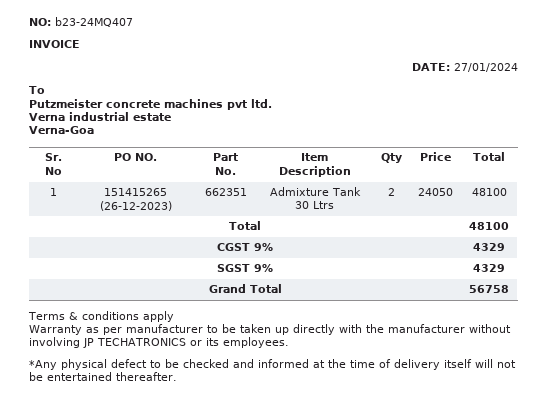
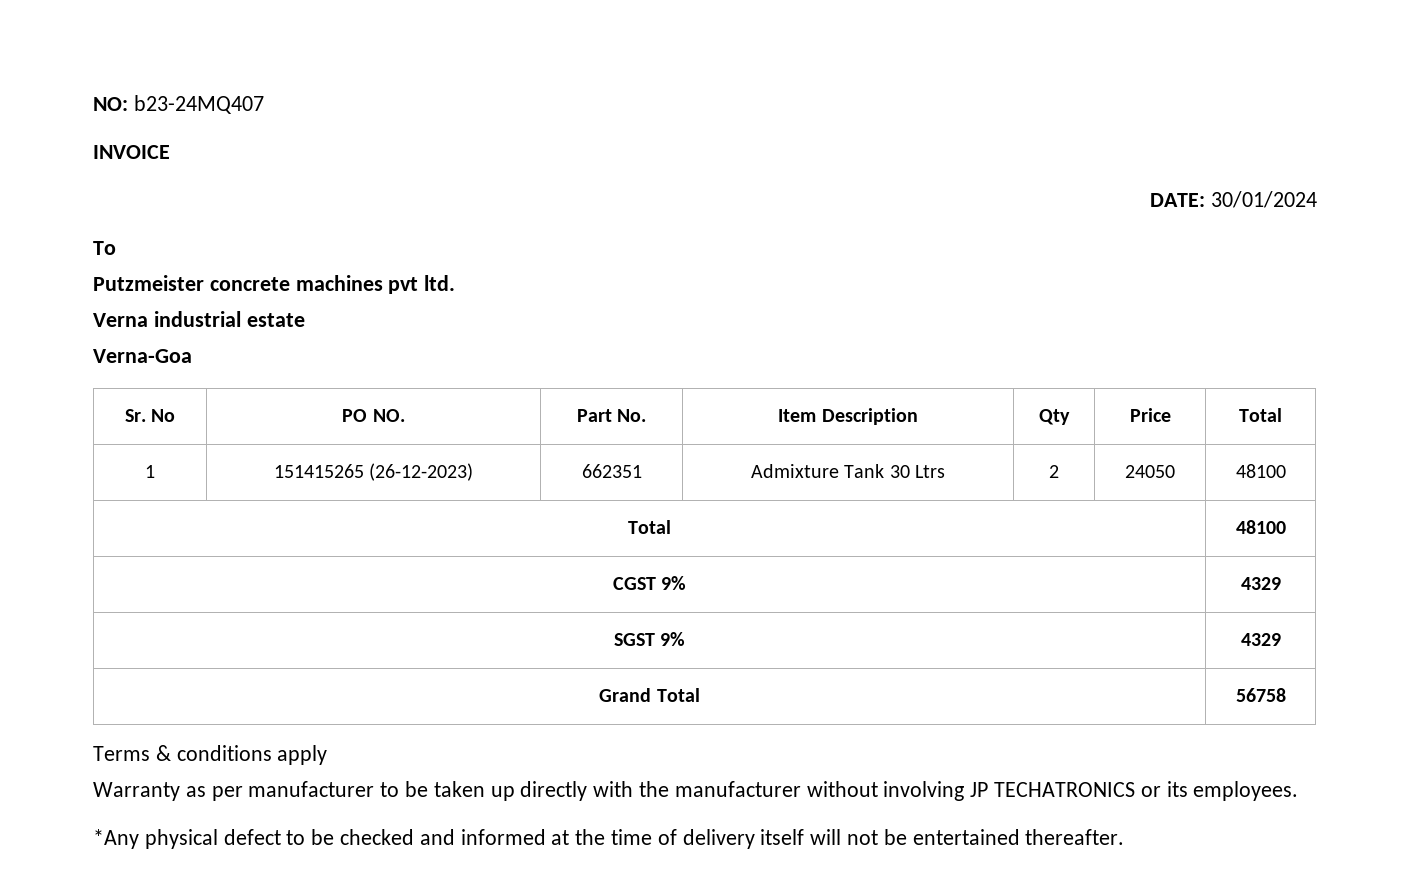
- DATE: 27/01/2024
+ DATE: 30/01/2024

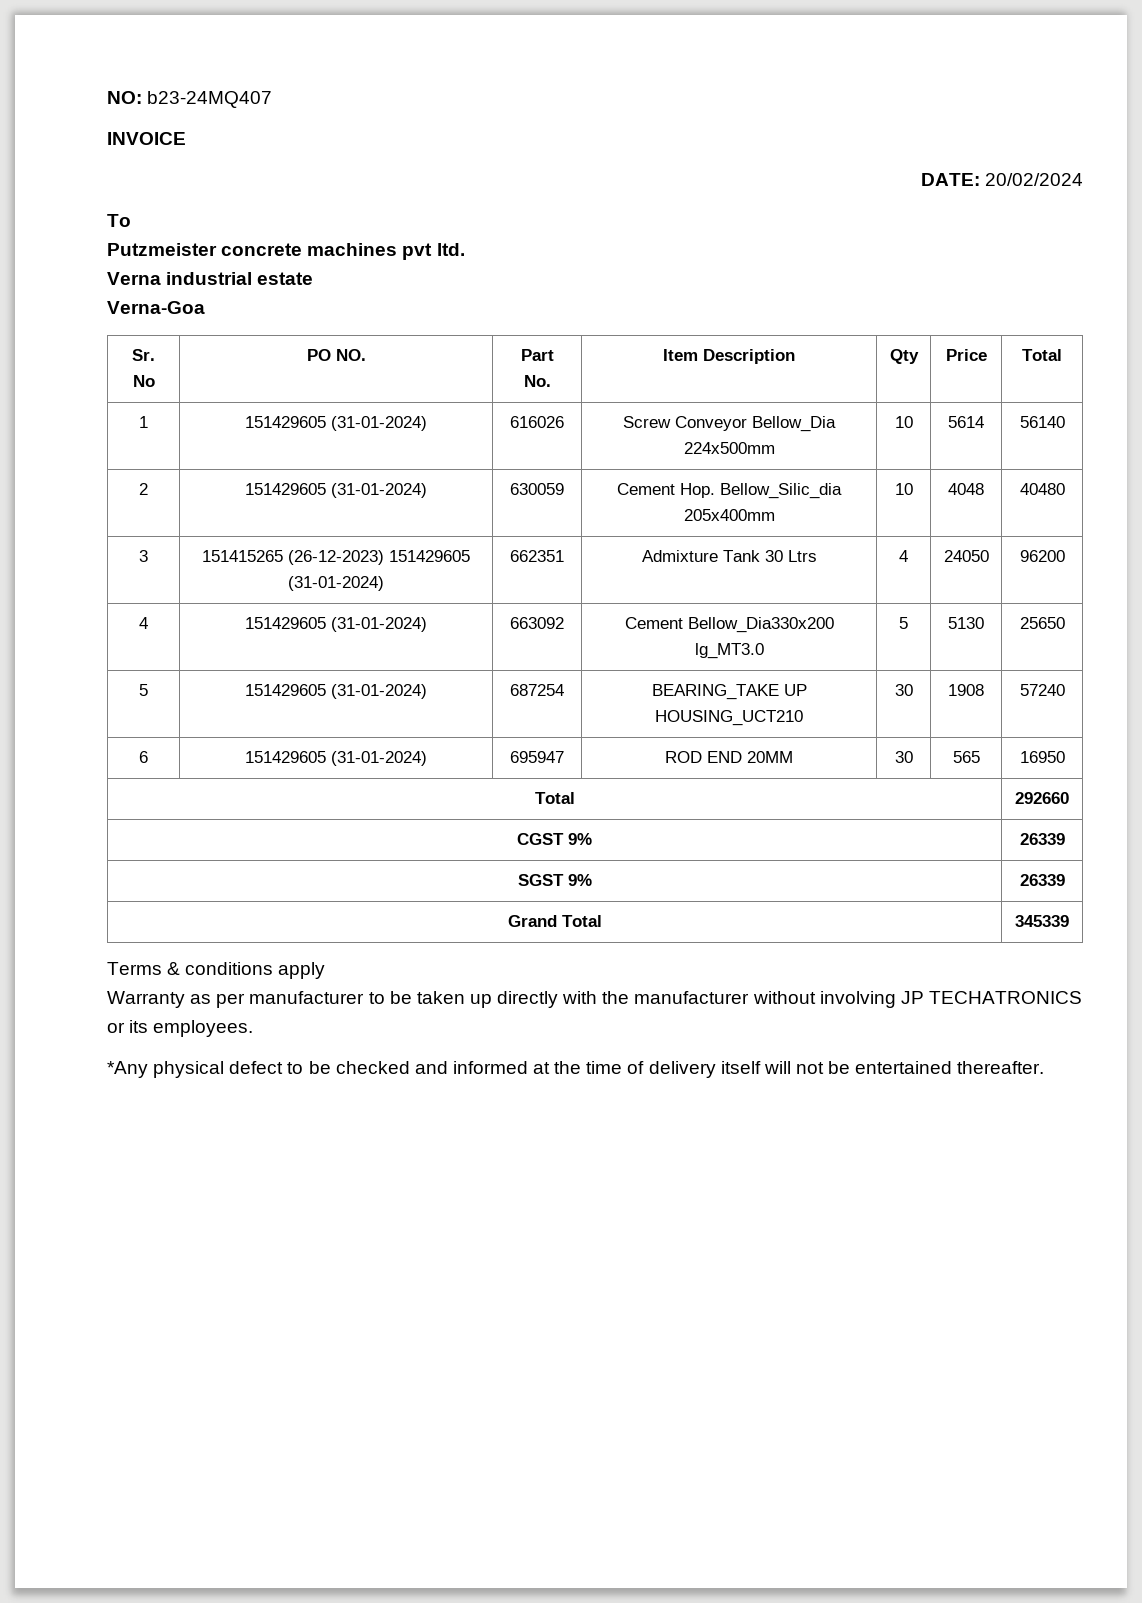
- DATE: 30/01/2024
+ DATE: 20/02/2024
- 1 | 151415265 (26-12-2023) | 662351 | Admixture Tank 30 Ltrs | 2 | 24050 | 48100
- Total | 48100
+ 1 | 151429605 (31-01-2024) | 616026 | Screw Conveyor Bellow_Dia 224x500mm | 10 | 5614 | 56140
+ 2 | 151429605 (31-01-2024) | 630059 | Cement Hop. Bellow_Silic_dia 205x400mm | 10 | 4048 | 40480
+ 3 | 151415265 (26-12-2023) 151429605 (31-01-2024) | 662351 | Admixture Tank 30 Ltrs | 4 | 24050 | 96200
+ 4 | 151429605 (31-01-2024) | 663092 | Cement Bellow_Dia330x200 lg_MT3.0 | 5 | 5130 | 25650
+ 5 | 151429605 (31-01-2024) | 687254 | BEARING_TAKE UP HOUSING_UCT210 | 30 | 1908 | 57240
+ 6 | 151429605 (31-01-2024) | 695947 | ROD END 20MM | 30 | 565 | 16950
+ Total | 292660
- CGST 9% | 4329
+ CGST 9% | 26339
- SGST 9% | 4329
+ SGST 9% | 26339
- Grand Total | 56758
+ Grand Total | 345339

